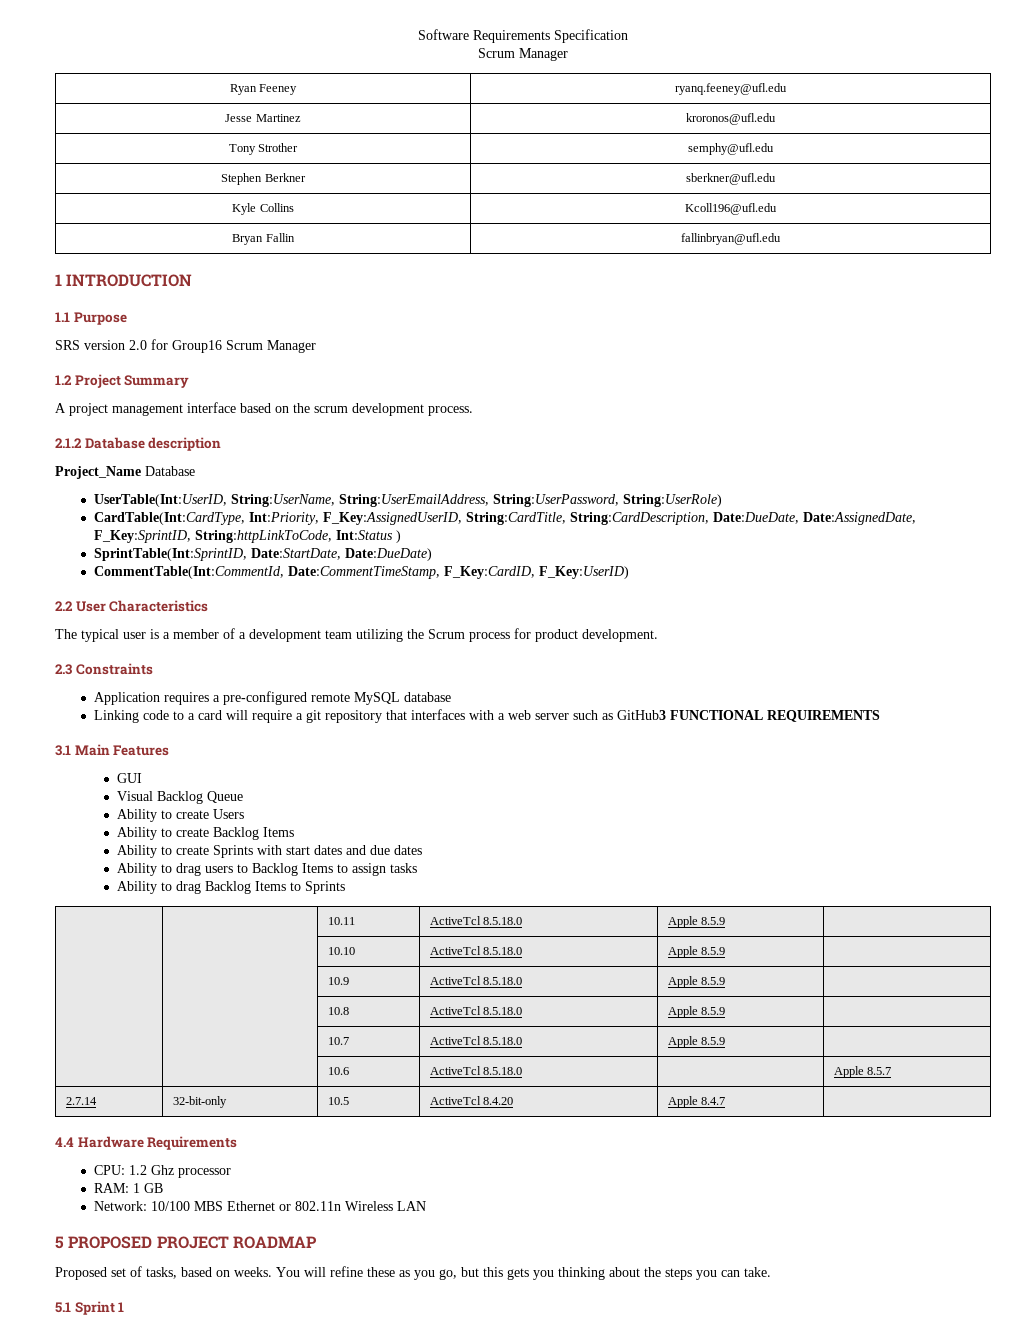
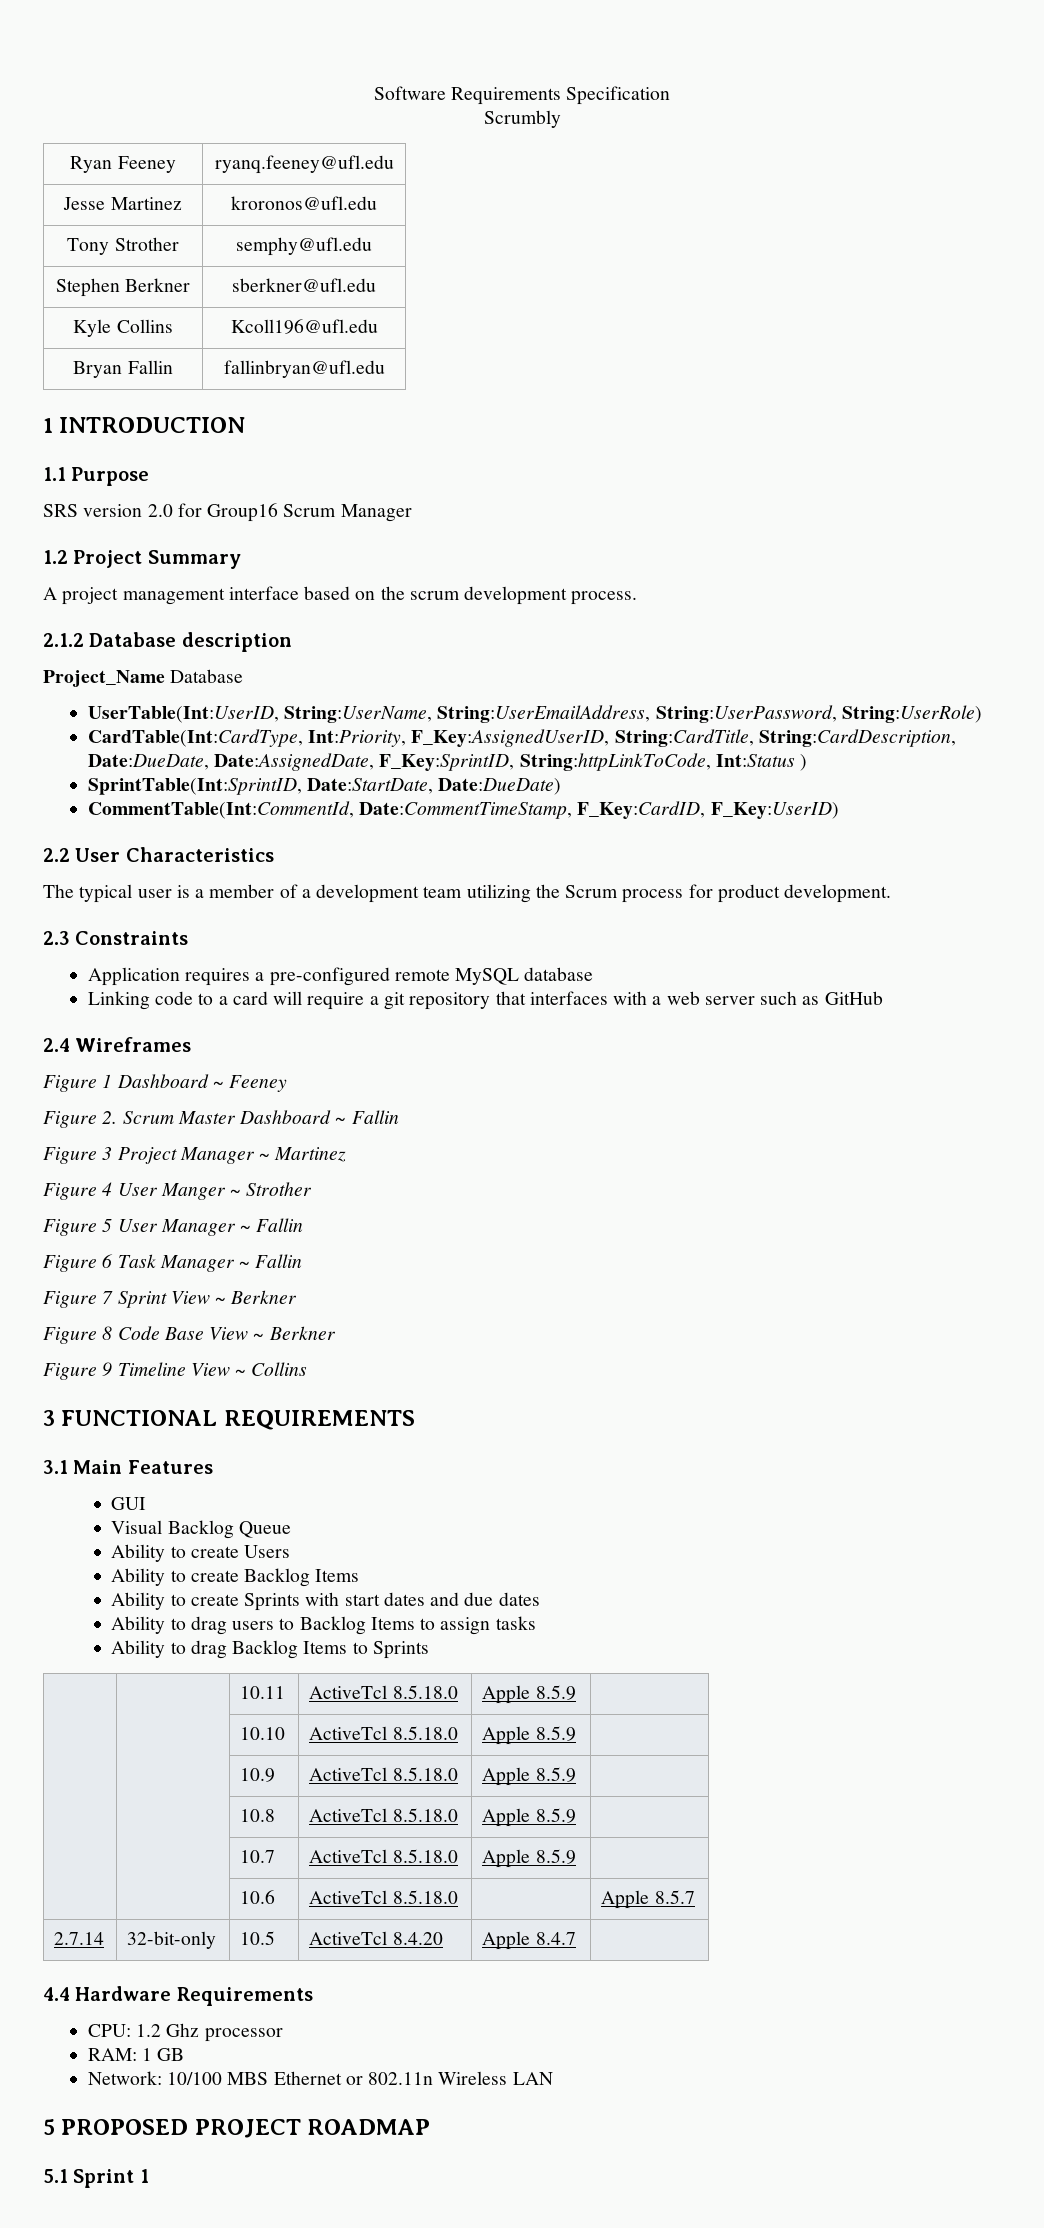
  Software Requirements Specification
- Scrum Manager
+ Scrumbly
- Linking code to a card will require a git repository that interfaces with a web server such as GitHub3 FUNCTIONAL REQUIREMENTS
+ Linking code to a card will require a git repository that interfaces with a web server such as GitHub
+ 2.4 Wireframes
+ Figure 1 Dashboard ~ Feeney
+ Figure 2. Scrum Master Dashboard ~ Fallin
+ Figure 3 Project Manager ~ Martinez
+ Figure 4 User Manger ~ Strother
+ Figure 5 User Manager ~ Fallin
+ Figure 6 Task Manager ~ Fallin
+ Figure 7 Sprint View ~ Berkner
+ Figure 8 Code Base View ~ Berkner
+ Figure 9 Timeline View ~ Collins
+ 3 FUNCTIONAL REQUIREMENTS
- Proposed set of tasks, based on weeks. You will refine these as you go, but this gets you thinking about the steps you can take.

